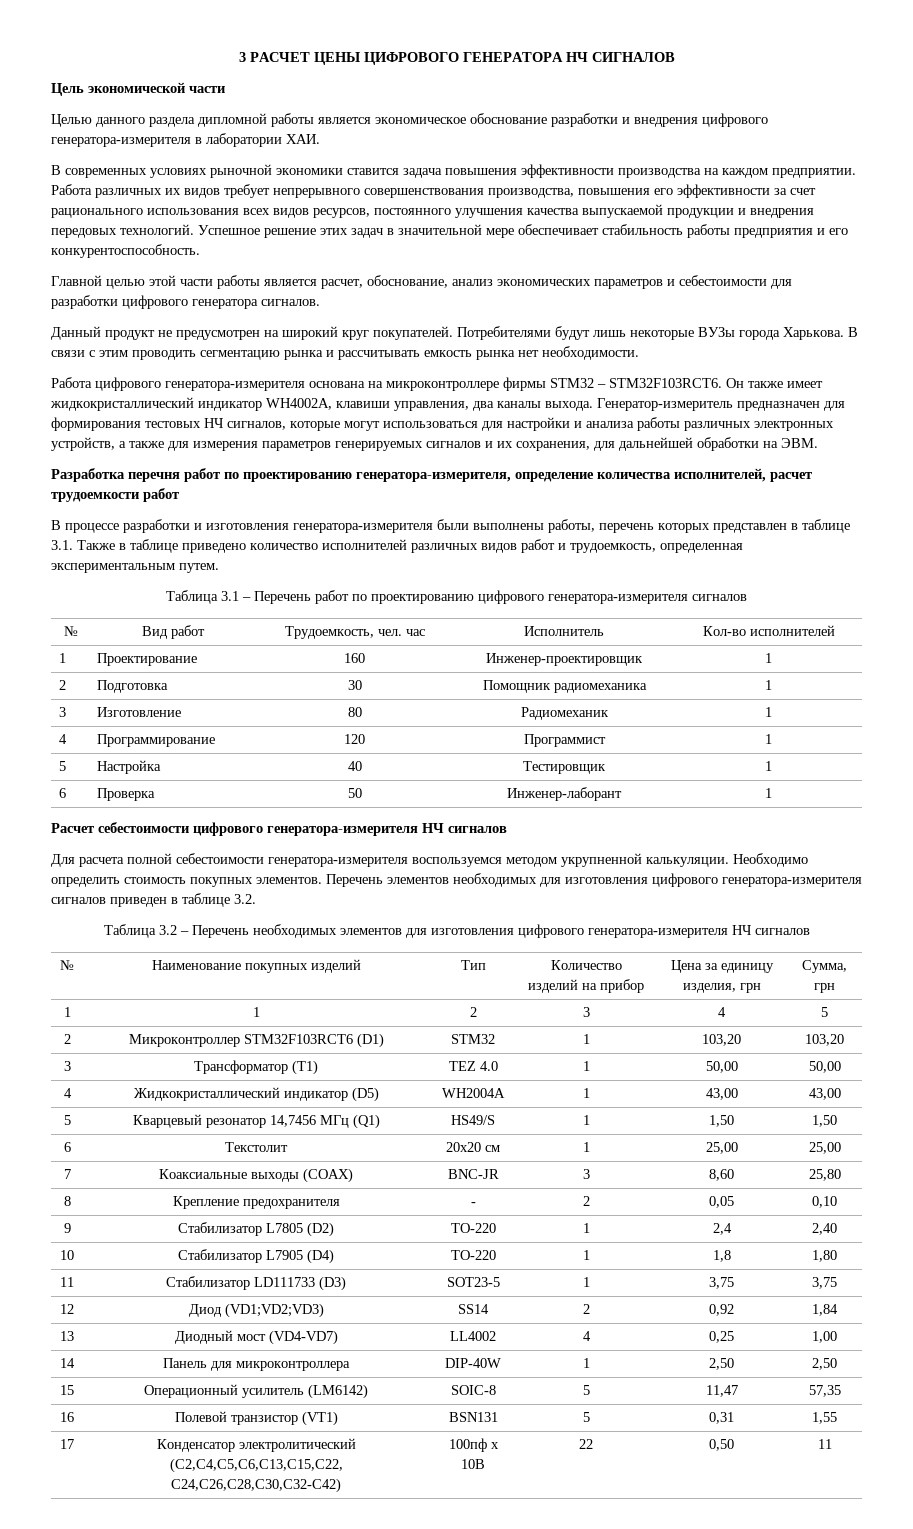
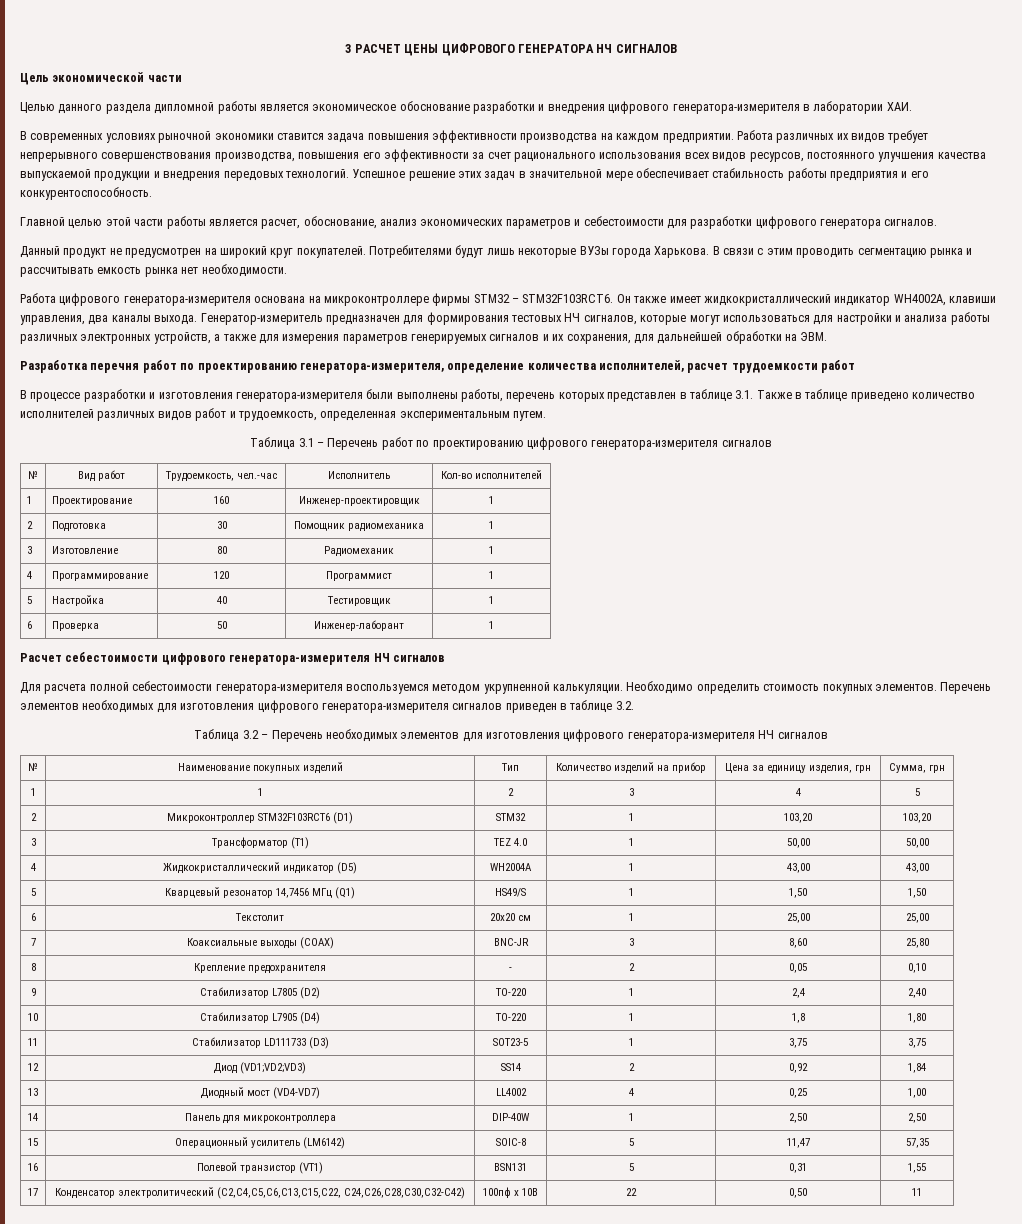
- № | Вид работ | Трудоемкость, чел. час | Исполнитель | Кол-во исполнителей
+ № | Вид работ | Трудоемкость, чел.-час | Исполнитель | Кол-во исполнителей

